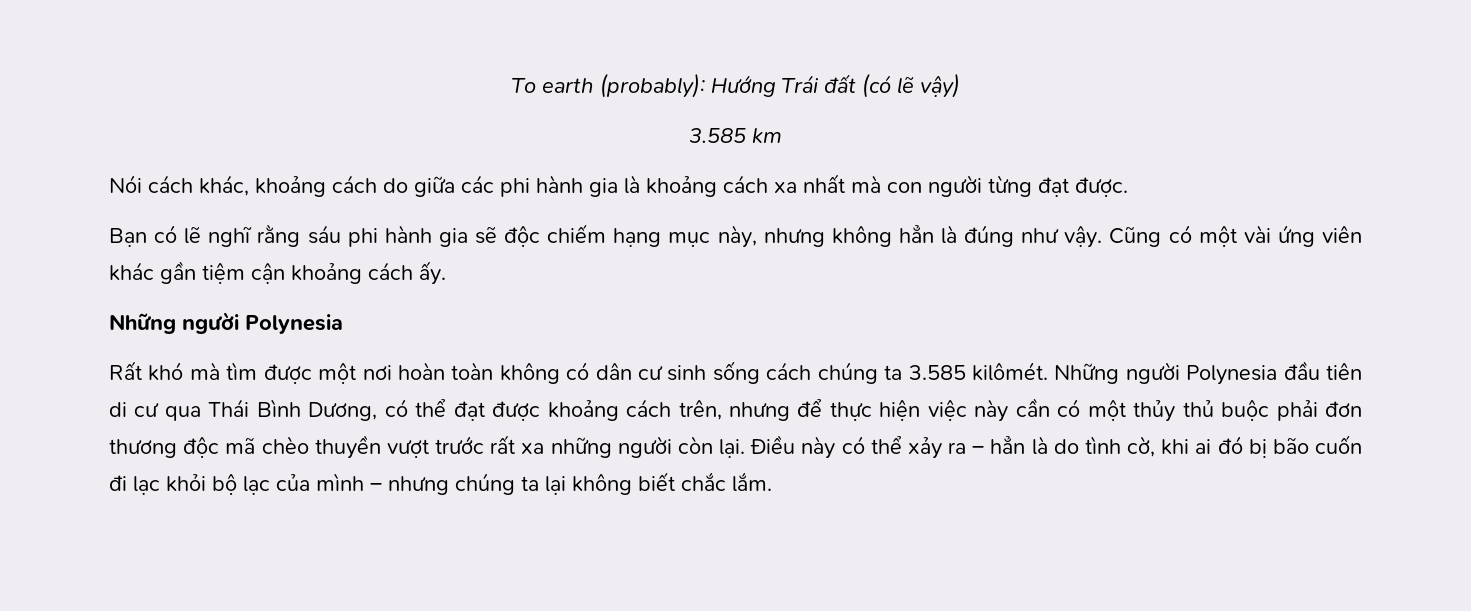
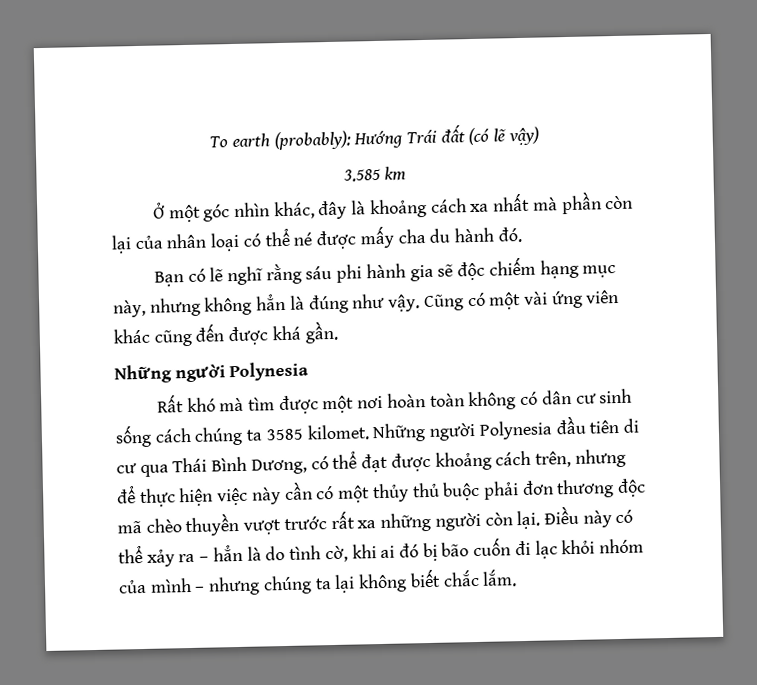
- Nói cách khác, khoảng cách do giữa các phi hành gia là khoảng cách xa nhất mà con người từng đạt được.
+ Ở một góc nhìn khác, đây là khoảng cách xa nhất mà phần còn lại của nhân loại có thể né được mấy cha du hành đó.
- Cũng có một vài ứng viên khác gần tiệm cận khoảng cách ấy.
+ Cũng có một vài ứng viên khác cũng đến được khá gần.
- Rất khó mà tìm được một nơi hoàn toàn không có dân cư sinh sống cách chúng ta 3.585 kilômét.
+ Rất khó mà tìm được một nơi hoàn toàn không có dân cư sinh sống cách chúng ta 3585 kilomet.
- Điều này có thể xảy ra – hẳn là do tình cờ, khi ai đó bị bão cuốn đi lạc khỏi bộ lạc của mình – nhưng chúng ta lại không biết chắc lắm.
+ Điều này có thể xảy ra – hẳn là do tình cờ, khi ai đó bị bão cuốn đi lạc khỏi nhóm của mình – nhưng chúng ta lại không biết chắc lắm.

